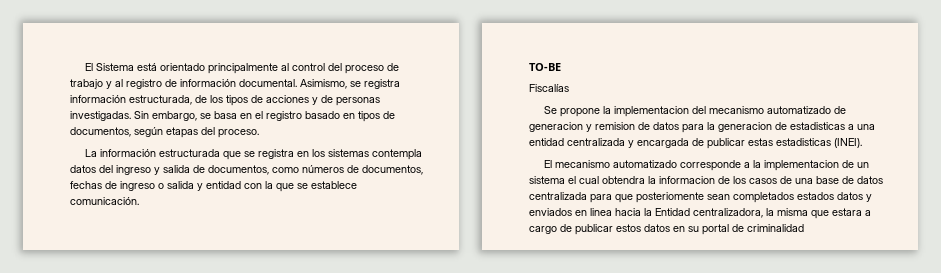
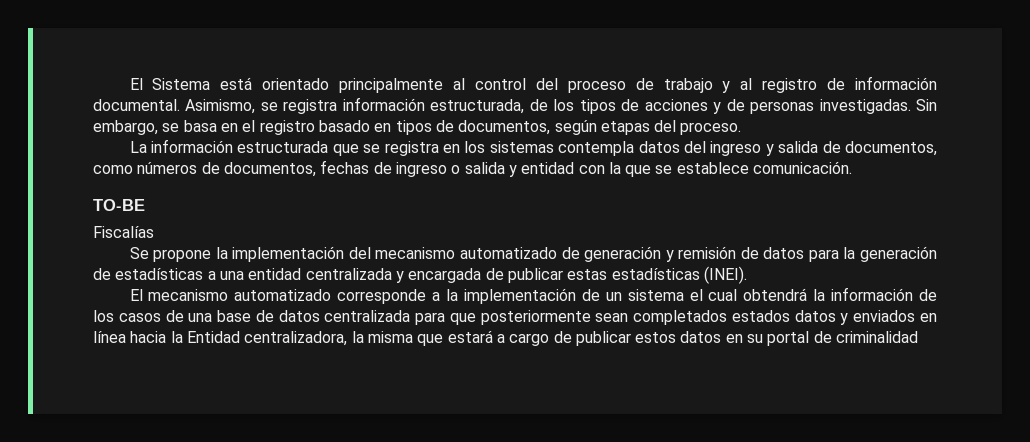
- Se propone la implementacion del mecanismo automatizado de generacion y remision de datos para la generacion de estadisticas a una entidad centralizada y encargada de publicar estas estadisticas (INEI).
+ Se propone la implementación del mecanismo automatizado de generación y remisión de datos para la generación de estadísticas a una entidad centralizada y encargada de publicar estas estadísticas (INEI).
- El mecanismo automatizado corresponde a la implementacion de un sistema el cual obtendra la informacion de los casos de una base de datos centralizada para que posteriomente sean completados estados datos y enviados en linea hacia la Entidad centralizadora, la misma que estara a cargo de publicar estos datos en su portal de criminalidad
+ El mecanismo automatizado corresponde a la implementación de un sistema el cual obtendrá la información de los casos de una base de datos centralizada para que posteriormente sean completados estados datos y enviados en línea hacia la Entidad centralizadora, la misma que estará a cargo de publicar estos datos en su portal de criminalidad

